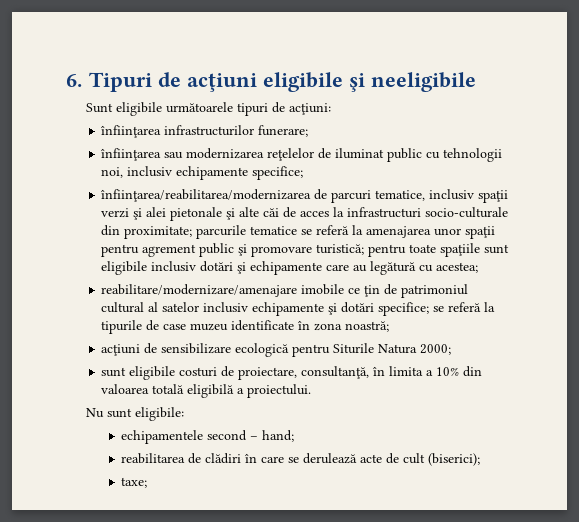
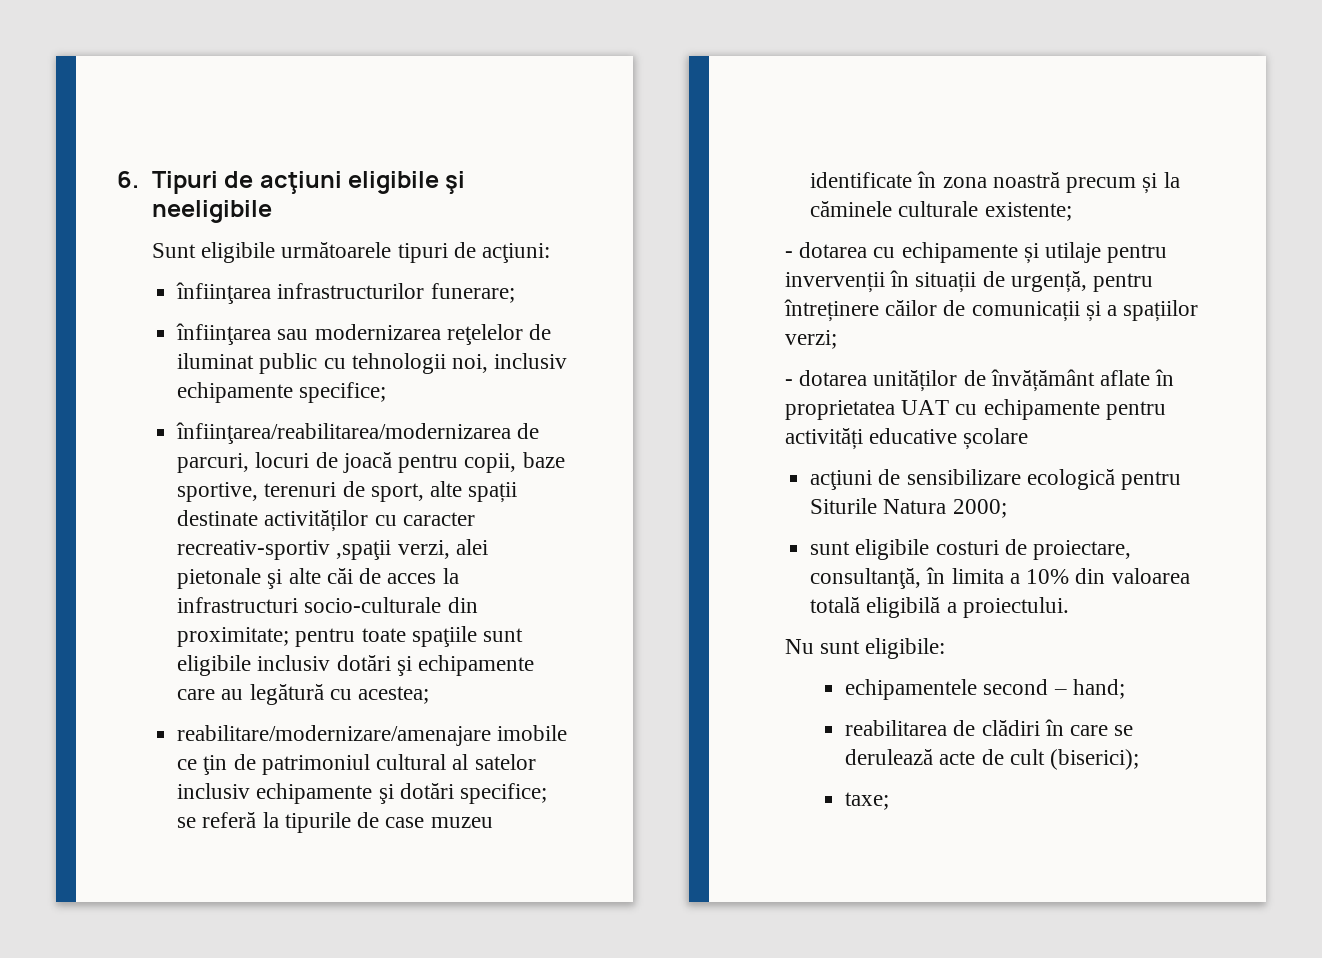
- înfiinţarea/reabilitarea/modernizarea de parcuri tematice, inclusiv spaţii verzi şi alei pietonale şi alte căi de acces la infrastructuri socio-culturale din proximitate; parcurile tematice se referă la amenajarea unor spaţii pentru agrement public şi promovare turistică; pentru toate spaţiile sunt eligibile inclusiv dotări şi echipamente care au legătură cu acestea;
+ înfiinţarea/reabilitarea/modernizarea de parcuri, locuri de joacă pentru copii, baze sportive, terenuri de sport, alte spații destinate activităților cu caracter recreativ-sportiv ,spaţii verzi, alei pietonale şi alte căi de acces la infrastructuri socio-culturale din proximitate; pentru toate spaţiile sunt eligibile inclusiv dotări şi echipamente care au legătură cu acestea;
- reabilitare/modernizare/amenajare imobile ce ţin de patrimoniul cultural al satelor inclusiv echipamente şi dotări specifice; se referă la tipurile de case muzeu identificate în zona noastră;
+ reabilitare/modernizare/amenajare imobile ce ţin de patrimoniul cultural al satelor inclusiv echipamente şi dotări specifice; se referă la tipurile de case muzeu identificate în zona noastră precum și la căminele culturale existente;
+ - dotarea cu echipamente și utilaje pentru invervenții în situații de urgență, pentru întreținere căilor de comunicații și a spațiilor verzi;
+ - dotarea unităților de învățământ aflate în proprietatea UAT cu echipamente pentru activități educative școlare

